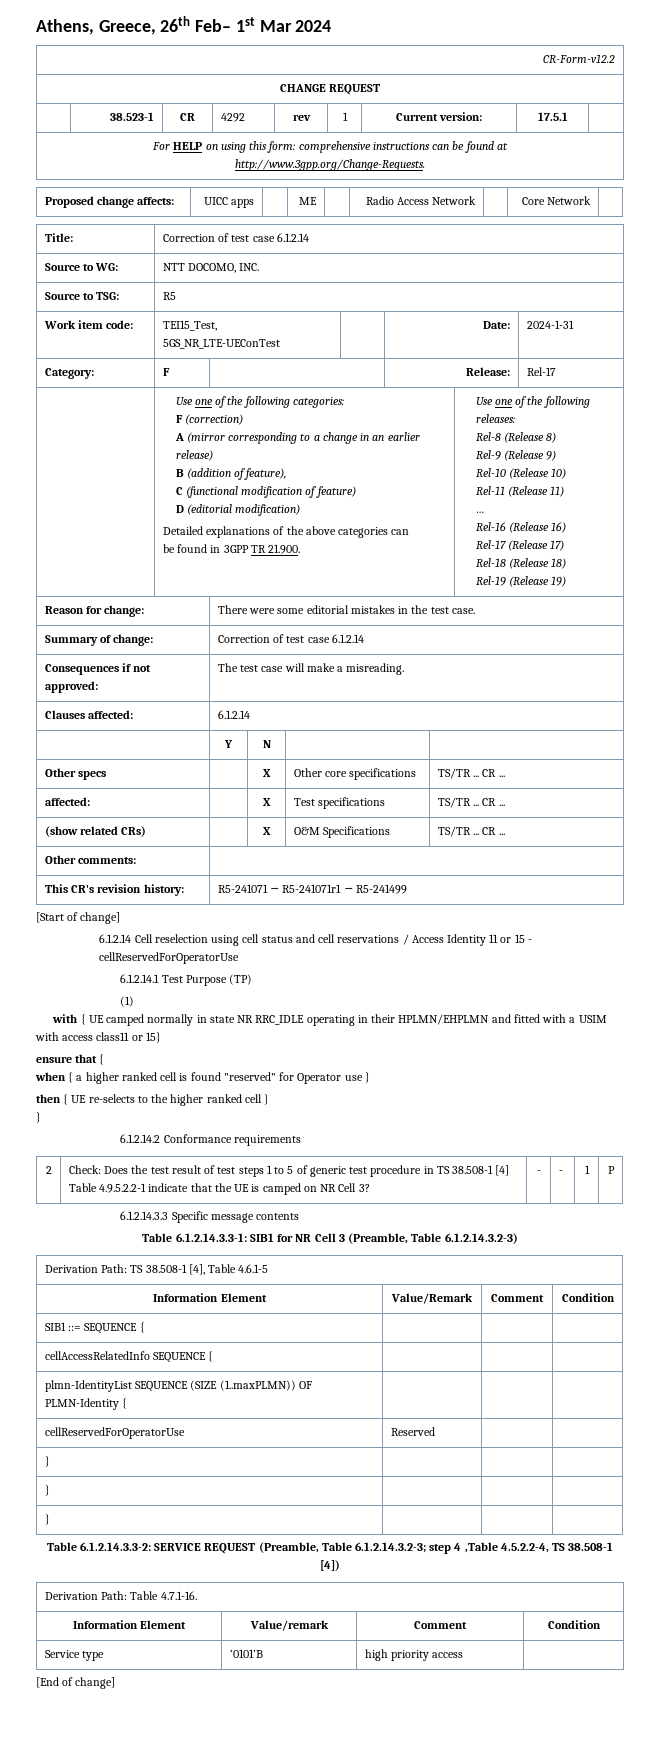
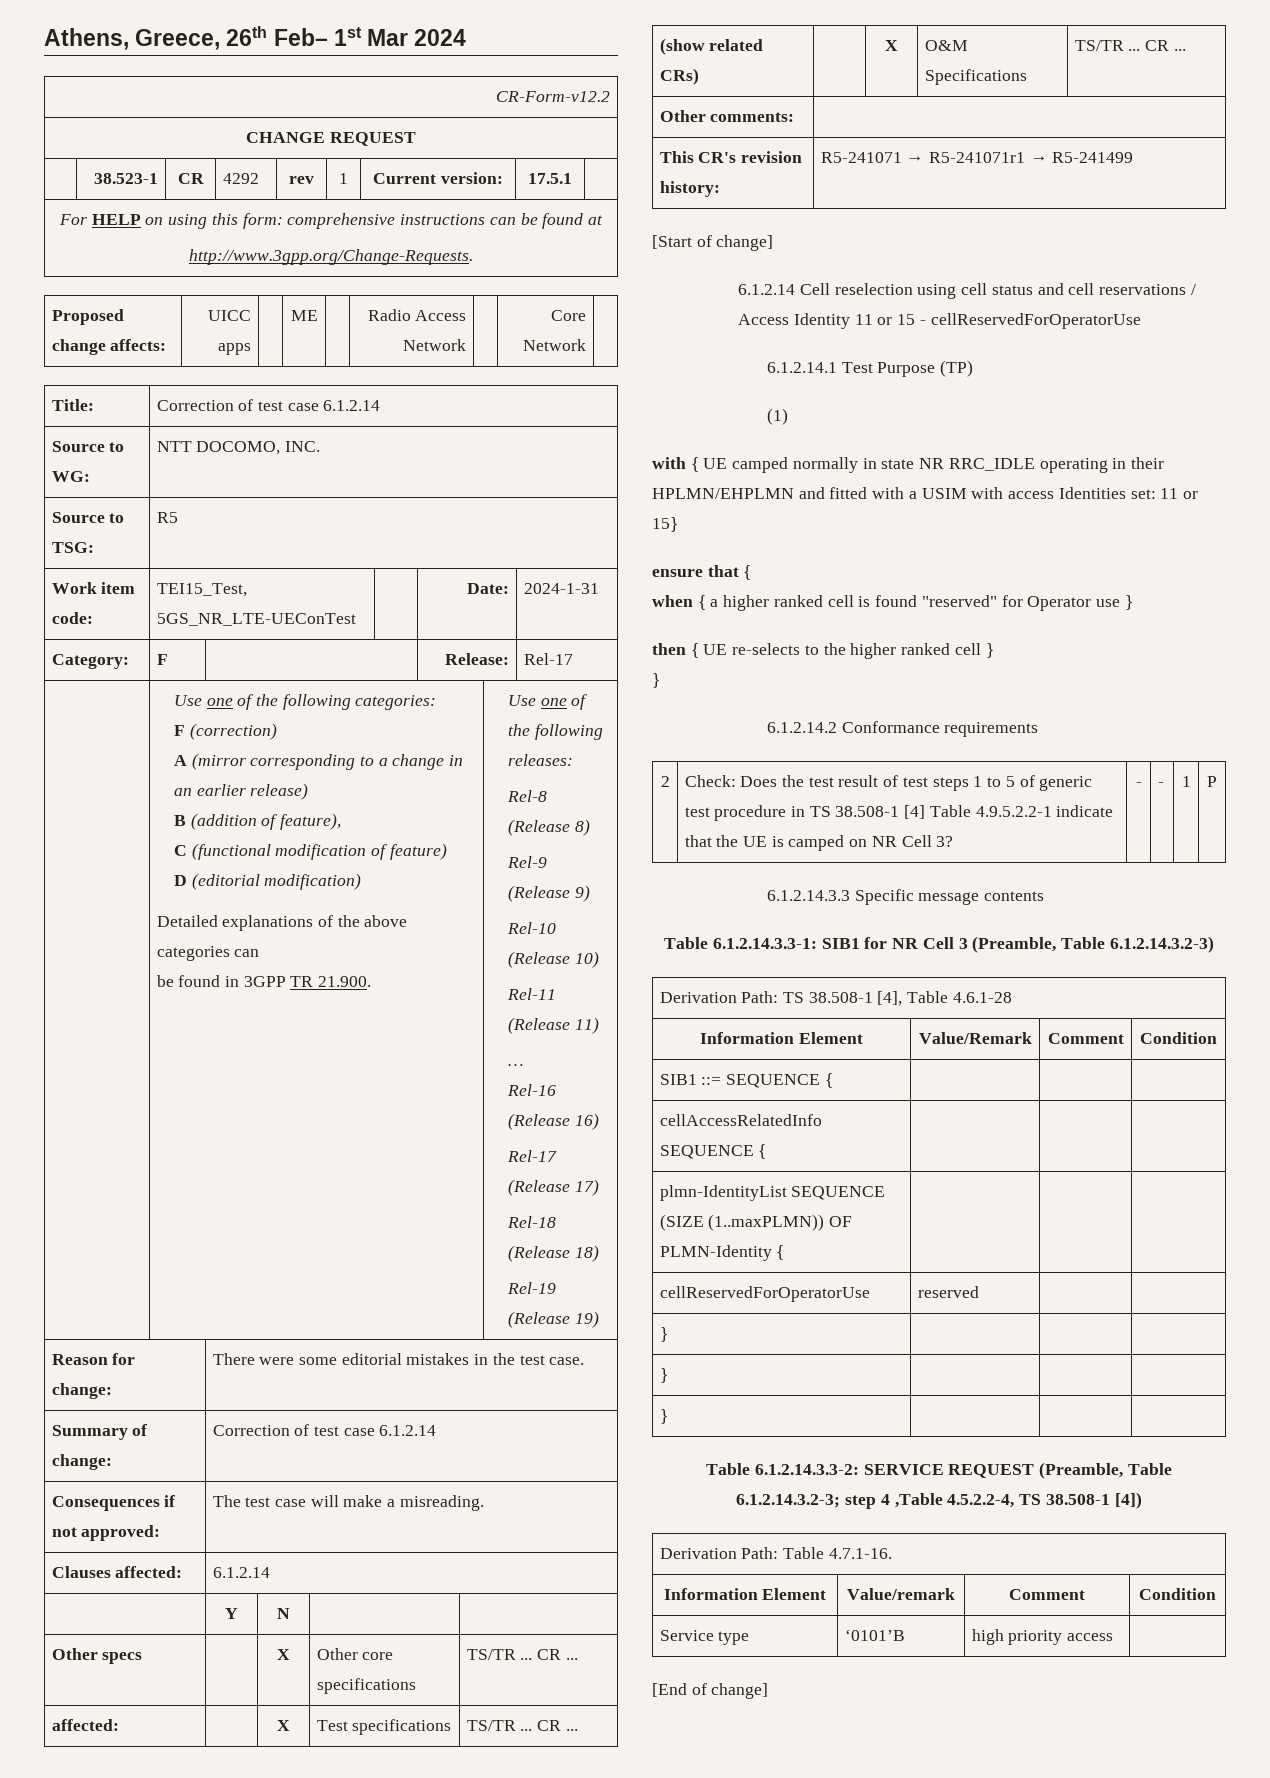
- with { UE camped normally in state NR RRC_IDLE operating in their HPLMN/EHPLMN and fitted with a USIM with access class11 or 15}
+ with { UE camped normally in state NR RRC_IDLE operating in their HPLMN/EHPLMN and fitted with a USIM with access Identities set: 11 or 15}
- Derivation Path: TS 38.508-1 [4], Table 4.6.1-5
+ Derivation Path: TS 38.508-1 [4], Table 4.6.1-28
- cellReservedForOperatorUse | Reserved | |
+ cellReservedForOperatorUse | reserved | |

